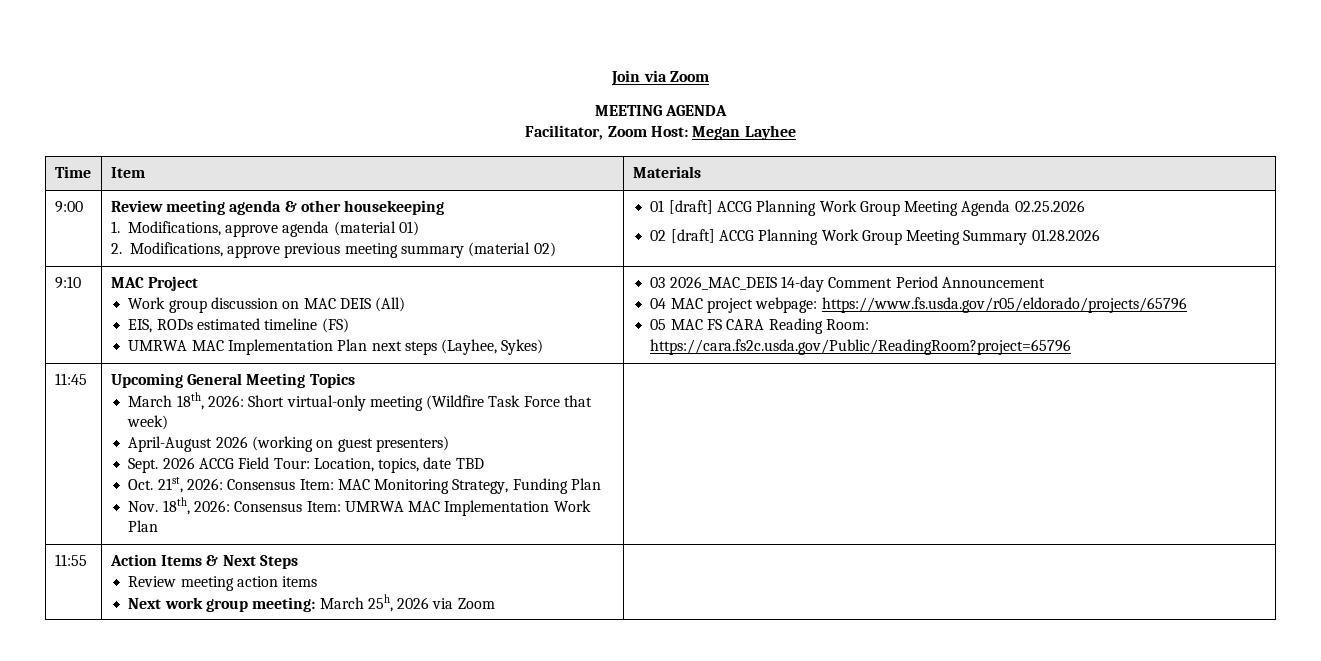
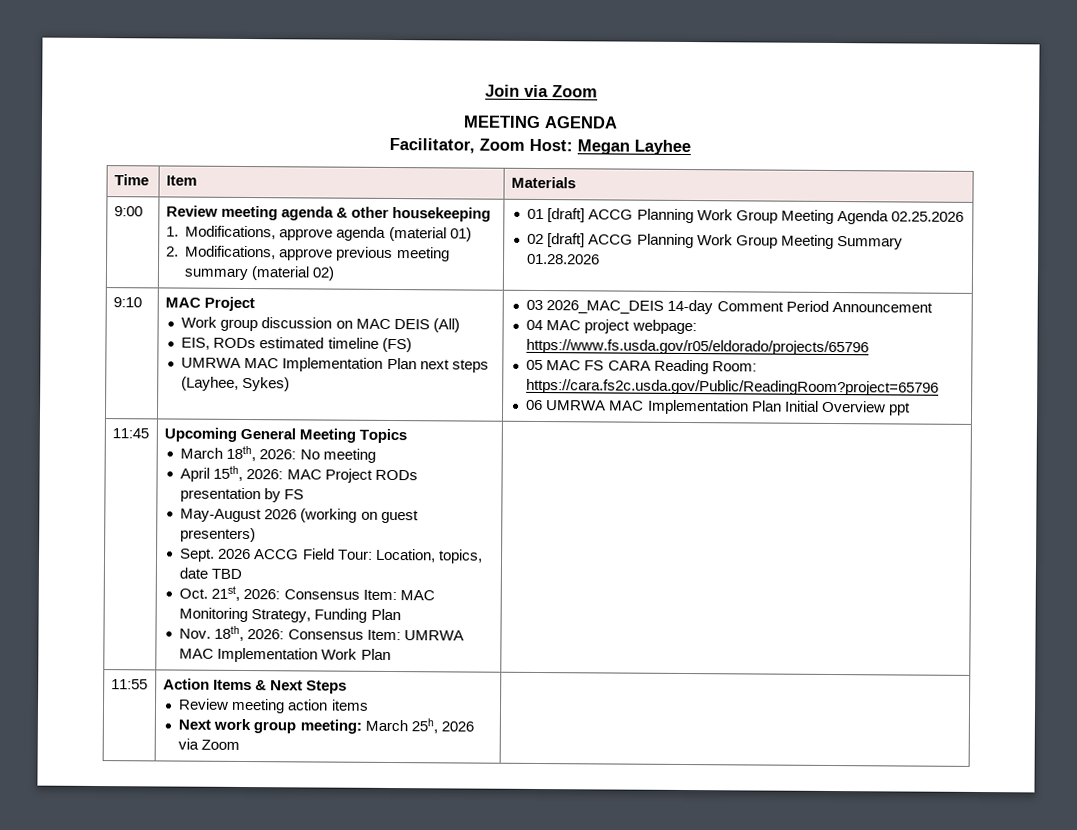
+ 06 UMRWA MAC Implementation Plan Initial Overview ppt
- March 18th, 2026: Short virtual-only meeting (Wildfire Task Force that week)
- April-August 2026 (working on guest presenters)
+ March 18th, 2026: No meeting
+ April 15th, 2026: MAC Project RODs presentation by FS
+ May-August 2026 (working on guest presenters)

